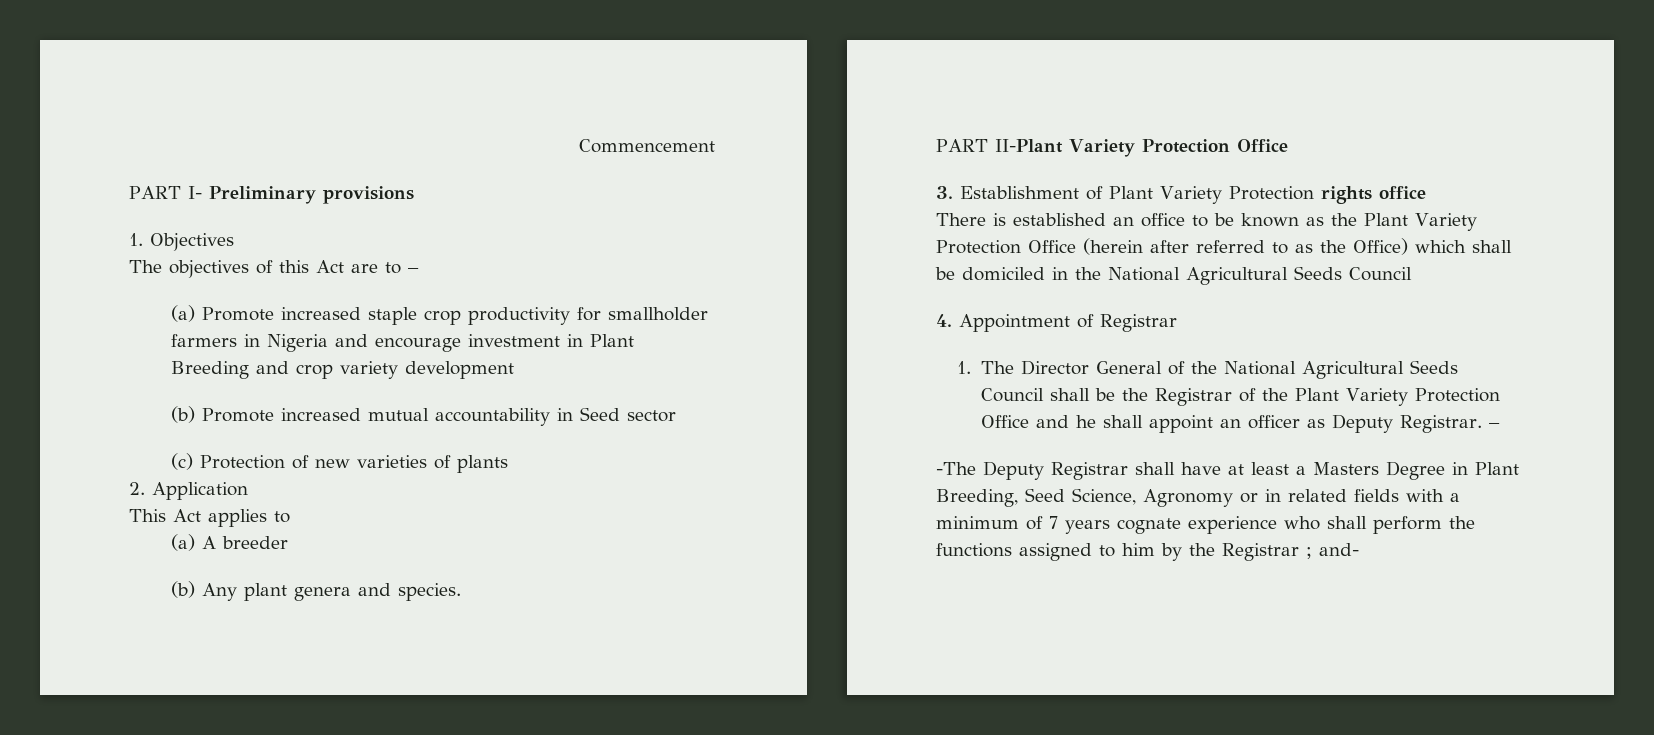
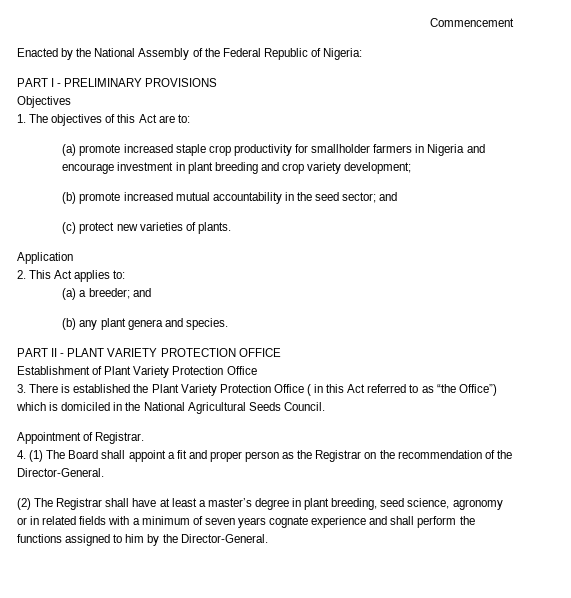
- PART I- Preliminary provisions
- 1. Objectives
- The objectives of this Act are to –
- (a) Promote increased staple crop productivity for smallholder farmers in Nigeria and encourage investment in Plant Breeding and crop variety development
- (b) Promote increased mutual accountability in Seed sector
+ Enacted by the National Assembly of the Federal Republic of Nigeria:
+ PART I - PRELIMINARY PROVISIONS
+ Objectives
+ 1. The objectives of this Act are to:
+ (a) promote increased staple crop productivity for smallholder farmers in Nigeria and encourage investment in plant breeding and crop variety development;
+ (b) promote increased mutual accountability in the seed sector; and
- (c) Protection of new varieties of plants
+ (c) protect new varieties of plants.
+ Application
- 2. Application
- This Act applies to
- (a) A breeder
- (b) Any plant genera and species.
+ 2. This Act applies to:
+ (a) a breeder; and
+ (b) any plant genera and species.
- PART II-Plant Variety Protection Office
- 3. Establishment of Plant Variety Protection rights office
- There is established an office to be known as the Plant Variety Protection Office (herein after referred to as the Office) which shall be domiciled in the National Agricultural Seeds Council
- 4. Appointment of Registrar
- 1. The Director General of the National Agricultural Seeds Council shall be the Registrar of the Plant Variety Protection Office and he shall appoint an officer as Deputy Registrar. –
- -The Deputy Registrar shall have at least a Masters Degree in Plant Breeding, Seed Science, Agronomy or in related fields with a minimum of 7 years cognate experience who shall perform the functions assigned to him by the Registrar ; and-
+ PART II - PLANT VARIETY PROTECTION OFFICE
+ Establishment of Plant Variety Protection Office
+ 3. There is established the Plant Variety Protection Office ( in this Act referred to as “the Office”) which is domiciled in the National Agricultural Seeds Council.
+ Appointment of Registrar.
+ 4. (1) The Board shall appoint a fit and proper person as the Registrar on the recommendation of the Director-General.
+ (2) The Registrar shall have at least a master’s degree in plant breeding, seed science, agronomy or in related fields with a minimum of seven years cognate experience and shall perform the functions assigned to him by the Director-General.

